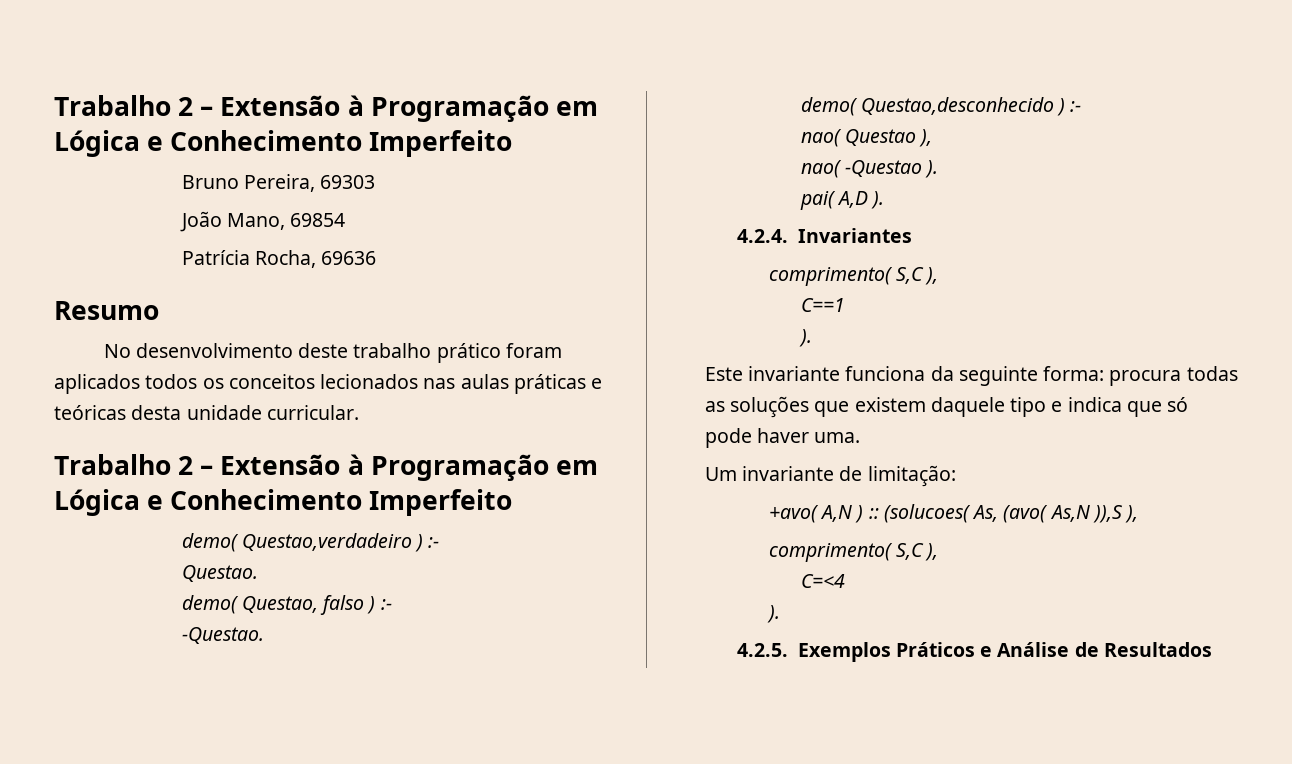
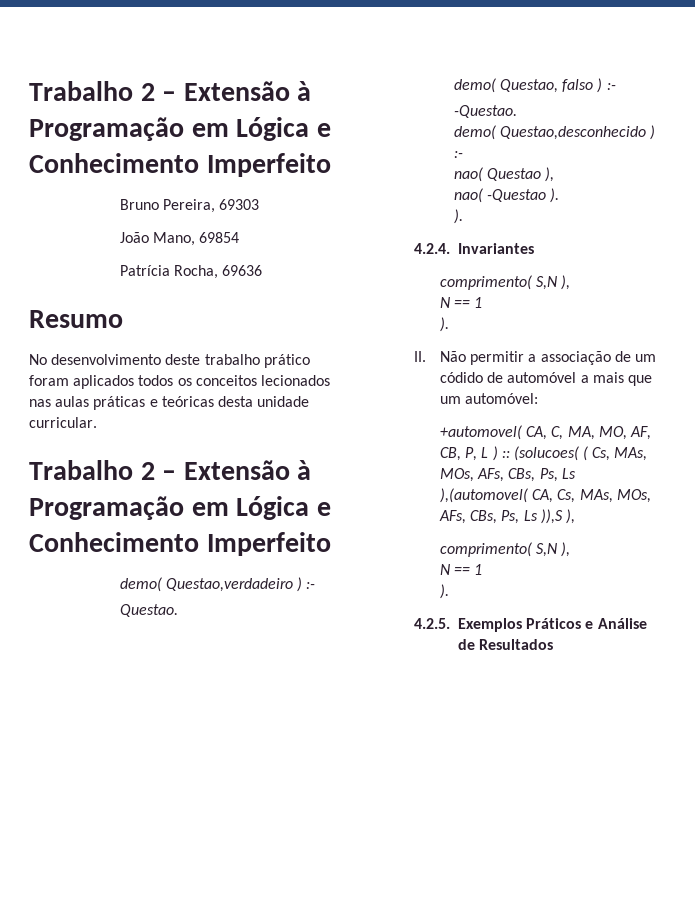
  nao( -Questao ).
- pai( A,D ).
+ ).
  4.2.4. Invariantes
- comprimento( S,C ),
- C==1
+ comprimento( S,N ),
+ N == 1
  ).
- Este invariante funciona da seguinte forma: procura todas as soluções que existem daquele tipo e indica que só pode haver uma.
- Um invariante de limitação:
- +avo( A,N ) :: (solucoes( As, (avo( As,N )),S ),
- comprimento( S,C ),
- C=<4
+ II. Não permitir a associação de um códido de automóvel a mais que um automóvel:
+ +automovel( CA, C, MA, MO, AF, CB, P, L ) :: (solucoes( ( Cs, MAs, MOs, AFs, CBs, Ps, Ls ),(automovel( CA, Cs, MAs, MOs, AFs, CBs, Ps, Ls )),S ),
+ comprimento( S,N ),
+ N == 1

